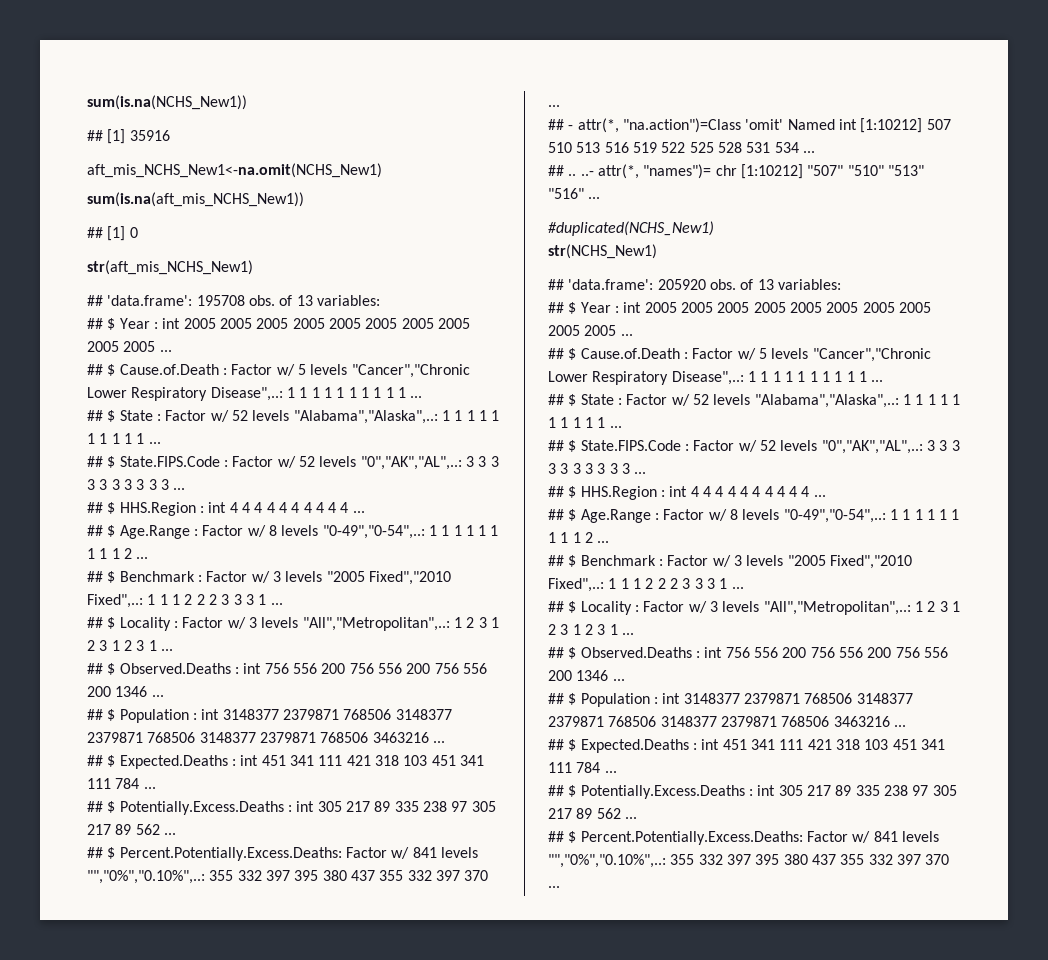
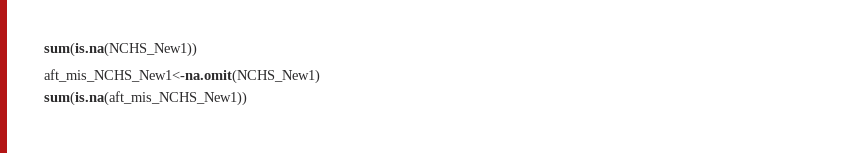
- ## [1] 35916
- ## [1] 0
- str(aft_mis_NCHS_New1)
- ## 'data.frame': 195708 obs. of 13 variables:
- ## $ Year : int 2005 2005 2005 2005 2005 2005 2005 2005 2005 2005 ...
- ## $ Cause.of.Death : Factor w/ 5 levels "Cancer","Chronic Lower Respiratory Disease",..: 1 1 1 1 1 1 1 1 1 1 ...
- ## $ State : Factor w/ 52 levels "Alabama","Alaska",..: 1 1 1 1 1 1 1 1 1 1 ...
- ## $ State.FIPS.Code : Factor w/ 52 levels "0","AK","AL",..: 3 3 3 3 3 3 3 3 3 3 ...
- ## $ HHS.Region : int 4 4 4 4 4 4 4 4 4 4 ...
- ## $ Age.Range : Factor w/ 8 levels "0-49","0-54",..: 1 1 1 1 1 1 1 1 1 2 ...
- ## $ Benchmark : Factor w/ 3 levels "2005 Fixed","2010 Fixed",..: 1 1 1 2 2 2 3 3 3 1 ...
- ## $ Locality : Factor w/ 3 levels "All","Metropolitan",..: 1 2 3 1 2 3 1 2 3 1 ...
- ## $ Observed.Deaths : int 756 556 200 756 556 200 756 556 200 1346 ...
- ## $ Population : int 3148377 2379871 768506 3148377 2379871 768506 3148377 2379871 768506 3463216 ...
- ## $ Expected.Deaths : int 451 341 111 421 318 103 451 341 111 784 ...
- ## $ Potentially.Excess.Deaths : int 305 217 89 335 238 97 305 217 89 562 ...
- ## $ Percent.Potentially.Excess.Deaths: Factor w/ 841 levels "","0%","0.10%",..: 355 332 397 395 380 437 355 332 397 370 ...
- ## - attr(*, "na.action")=Class 'omit' Named int [1:10212] 507 510 513 516 519 522 525 528 531 534 ...
- ## .. ..- attr(*, "names")= chr [1:10212] "507" "510" "513" "516" ...
- #duplicated(NCHS_New1)
- str(NCHS_New1)
- ## 'data.frame': 205920 obs. of 13 variables:
- ## $ Year : int 2005 2005 2005 2005 2005 2005 2005 2005 2005 2005 ...
- ## $ Cause.of.Death : Factor w/ 5 levels "Cancer","Chronic Lower Respiratory Disease",..: 1 1 1 1 1 1 1 1 1 1 ...
- ## $ State : Factor w/ 52 levels "Alabama","Alaska",..: 1 1 1 1 1 1 1 1 1 1 ...
- ## $ State.FIPS.Code : Factor w/ 52 levels "0","AK","AL",..: 3 3 3 3 3 3 3 3 3 3 ...
- ## $ HHS.Region : int 4 4 4 4 4 4 4 4 4 4 ...
- ## $ Age.Range : Factor w/ 8 levels "0-49","0-54",..: 1 1 1 1 1 1 1 1 1 2 ...
- ## $ Benchmark : Factor w/ 3 levels "2005 Fixed","2010 Fixed",..: 1 1 1 2 2 2 3 3 3 1 ...
- ## $ Locality : Factor w/ 3 levels "All","Metropolitan",..: 1 2 3 1 2 3 1 2 3 1 ...
- ## $ Observed.Deaths : int 756 556 200 756 556 200 756 556 200 1346 ...
- ## $ Population : int 3148377 2379871 768506 3148377 2379871 768506 3148377 2379871 768506 3463216 ...
- ## $ Expected.Deaths : int 451 341 111 421 318 103 451 341 111 784 ...
- ## $ Potentially.Excess.Deaths : int 305 217 89 335 238 97 305 217 89 562 ...
- ## $ Percent.Potentially.Excess.Deaths: Factor w/ 841 levels "","0%","0.10%",..: 355 332 397 395 380 437 355 332 397 370 ...

